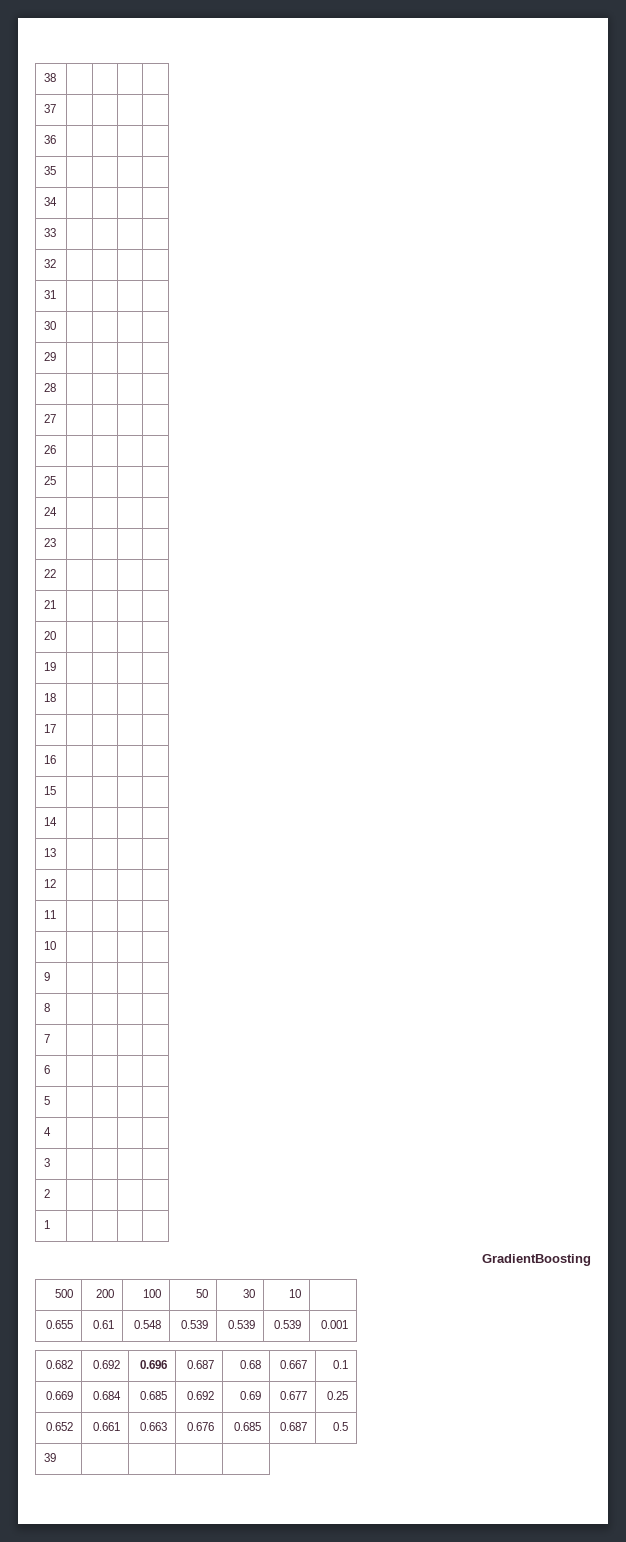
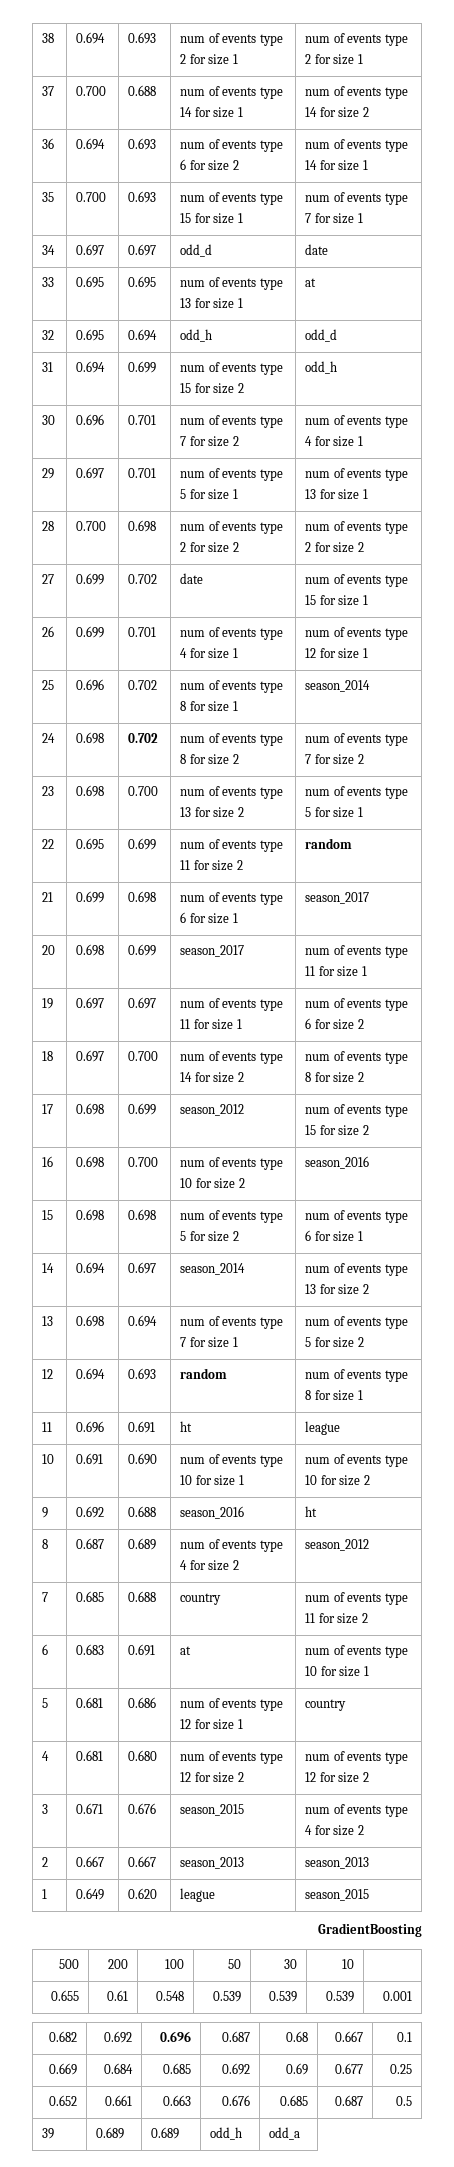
- 38 | | | |
- 37 | | | |
- 36 | | | |
- 35 | | | |
- 34 | | | |
- 33 | | | |
- 32 | | | |
- 31 | | | |
- 30 | | | |
- 29 | | | |
- 28 | | | |
- 27 | | | |
- 26 | | | |
- 25 | | | |
- 24 | | | |
- 23 | | | |
- 22 | | | |
- 21 | | | |
- 20 | | | |
- 19 | | | |
- 18 | | | |
- 17 | | | |
- 16 | | | |
- 15 | | | |
- 14 | | | |
- 13 | | | |
- 12 | | | |
- 11 | | | |
- 10 | | | |
- 9 | | | |
- 8 | | | |
- 7 | | | |
- 6 | | | |
- 5 | | | |
- 4 | | | |
- 3 | | | |
- 2 | | | |
- 1 | | | |
+ 38 | 0.694 | 0.693 | num of events type 2 for size 1 | num of events type 2 for size 1
+ 37 | 0.700 | 0.688 | num of events type 14 for size 1 | num of events type 14 for size 2
+ 36 | 0.694 | 0.693 | num of events type 6 for size 2 | num of events type 14 for size 1
+ 35 | 0.700 | 0.693 | num of events type 15 for size 1 | num of events type 7 for size 1
+ 34 | 0.697 | 0.697 | odd_d | date
+ 33 | 0.695 | 0.695 | num of events type 13 for size 1 | at
+ 32 | 0.695 | 0.694 | odd_h | odd_d
+ 31 | 0.694 | 0.699 | num of events type 15 for size 2 | odd_h
+ 30 | 0.696 | 0.701 | num of events type 7 for size 2 | num of events type 4 for size 1
+ 29 | 0.697 | 0.701 | num of events type 5 for size 1 | num of events type 13 for size 1
+ 28 | 0.700 | 0.698 | num of events type 2 for size 2 | num of events type 2 for size 2
+ 27 | 0.699 | 0.702 | date | num of events type 15 for size 1
+ 26 | 0.699 | 0.701 | num of events type 4 for size 1 | num of events type 12 for size 1
+ 25 | 0.696 | 0.702 | num of events type 8 for size 1 | season_2014
+ 24 | 0.698 | 0.702 | num of events type 8 for size 2 | num of events type 7 for size 2
+ 23 | 0.698 | 0.700 | num of events type 13 for size 2 | num of events type 5 for size 1
+ 22 | 0.695 | 0.699 | num of events type 11 for size 2 | random
+ 21 | 0.699 | 0.698 | num of events type 6 for size 1 | season_2017
+ 20 | 0.698 | 0.699 | season_2017 | num of events type 11 for size 1
+ 19 | 0.697 | 0.697 | num of events type 11 for size 1 | num of events type 6 for size 2
+ 18 | 0.697 | 0.700 | num of events type 14 for size 2 | num of events type 8 for size 2
+ 17 | 0.698 | 0.699 | season_2012 | num of events type 15 for size 2
+ 16 | 0.698 | 0.700 | num of events type 10 for size 2 | season_2016
+ 15 | 0.698 | 0.698 | num of events type 5 for size 2 | num of events type 6 for size 1
+ 14 | 0.694 | 0.697 | season_2014 | num of events type 13 for size 2
+ 13 | 0.698 | 0.694 | num of events type 7 for size 1 | num of events type 5 for size 2
+ 12 | 0.694 | 0.693 | random | num of events type 8 for size 1
+ 11 | 0.696 | 0.691 | ht | league
+ 10 | 0.691 | 0.690 | num of events type 10 for size 1 | num of events type 10 for size 2
+ 9 | 0.692 | 0.688 | season_2016 | ht
+ 8 | 0.687 | 0.689 | num of events type 4 for size 2 | season_2012
+ 7 | 0.685 | 0.688 | country | num of events type 11 for size 2
+ 6 | 0.683 | 0.691 | at | num of events type 10 for size 1
+ 5 | 0.681 | 0.686 | num of events type 12 for size 1 | country
+ 4 | 0.681 | 0.680 | num of events type 12 for size 2 | num of events type 12 for size 2
+ 3 | 0.671 | 0.676 | season_2015 | num of events type 4 for size 2
+ 2 | 0.667 | 0.667 | season_2013 | season_2013
+ 1 | 0.649 | 0.620 | league | season_2015
- 39 | | | |
+ 39 | 0.689 | 0.689 | odd_h | odd_a

